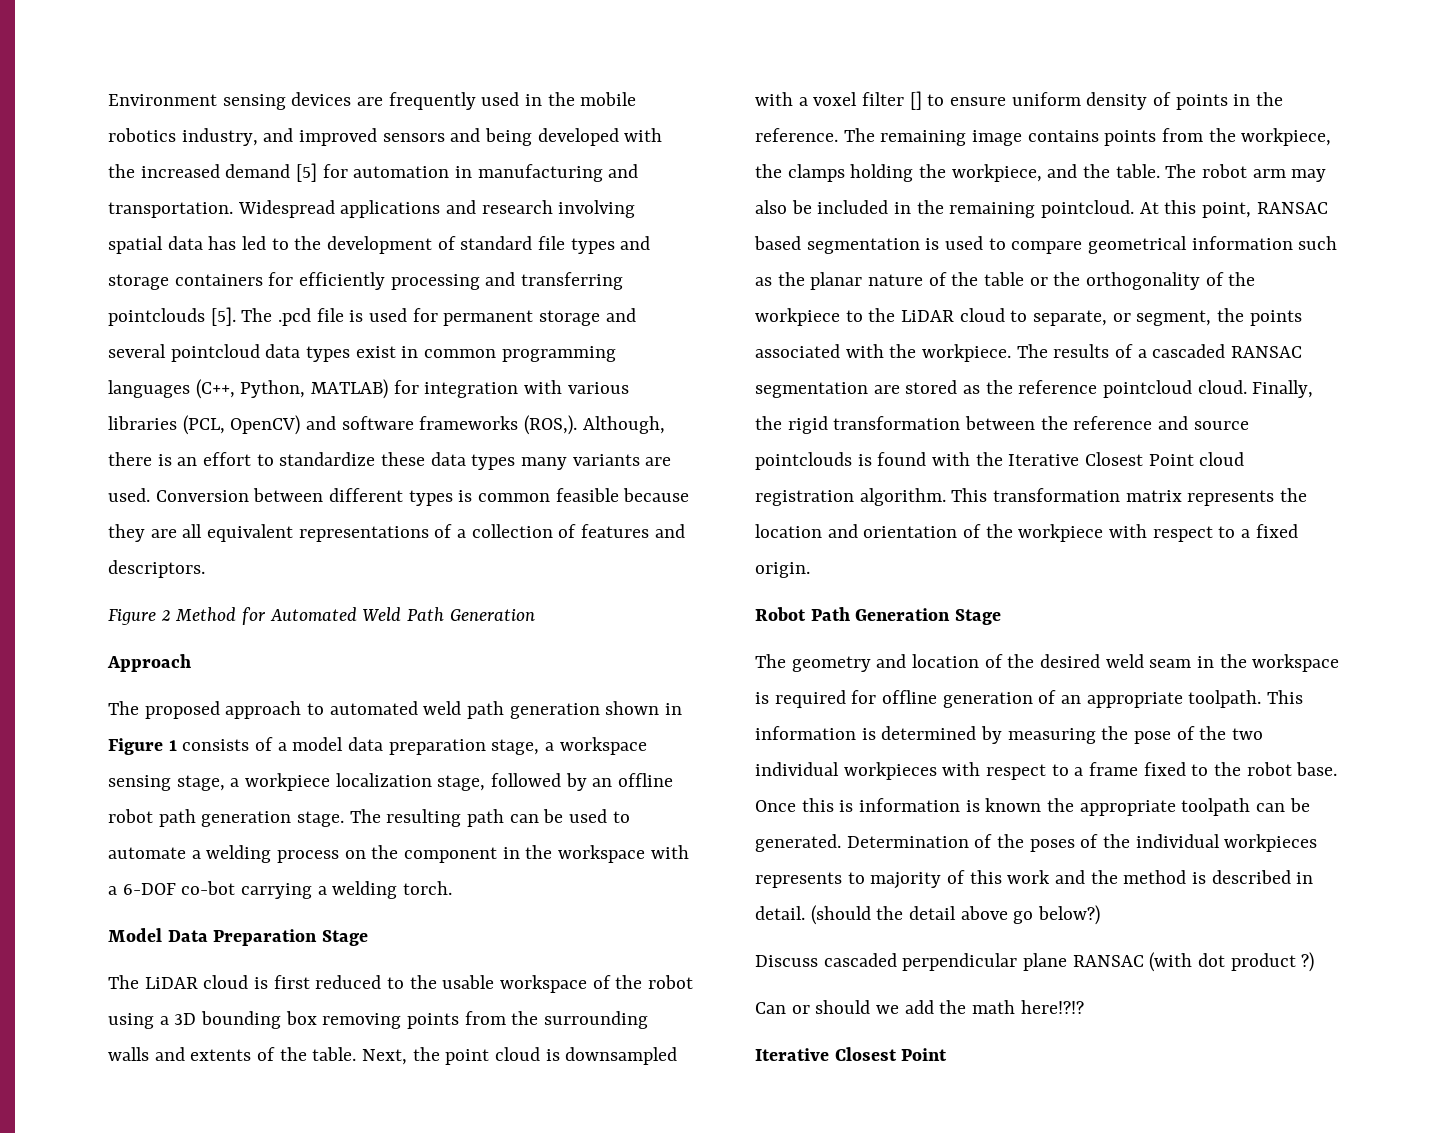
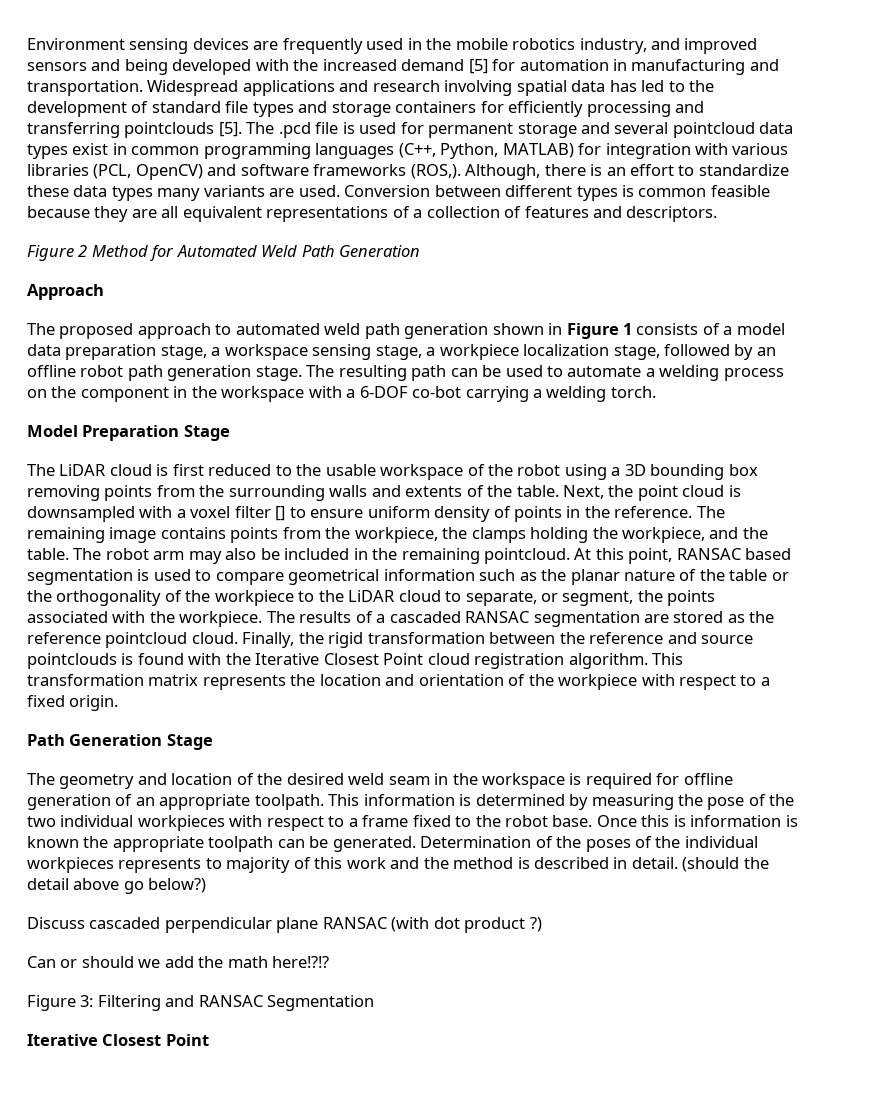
- Model Data Preparation Stage
+ Model Preparation Stage
- Robot Path Generation Stage
+ Path Generation Stage
+ Figure 3: Filtering and RANSAC Segmentation

